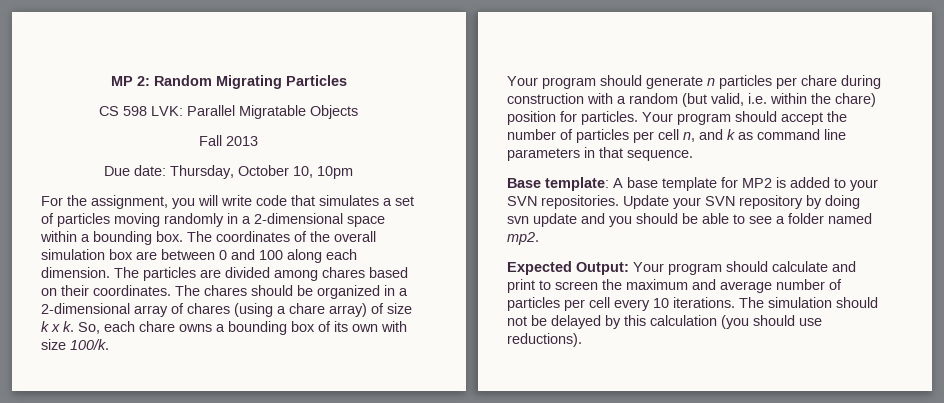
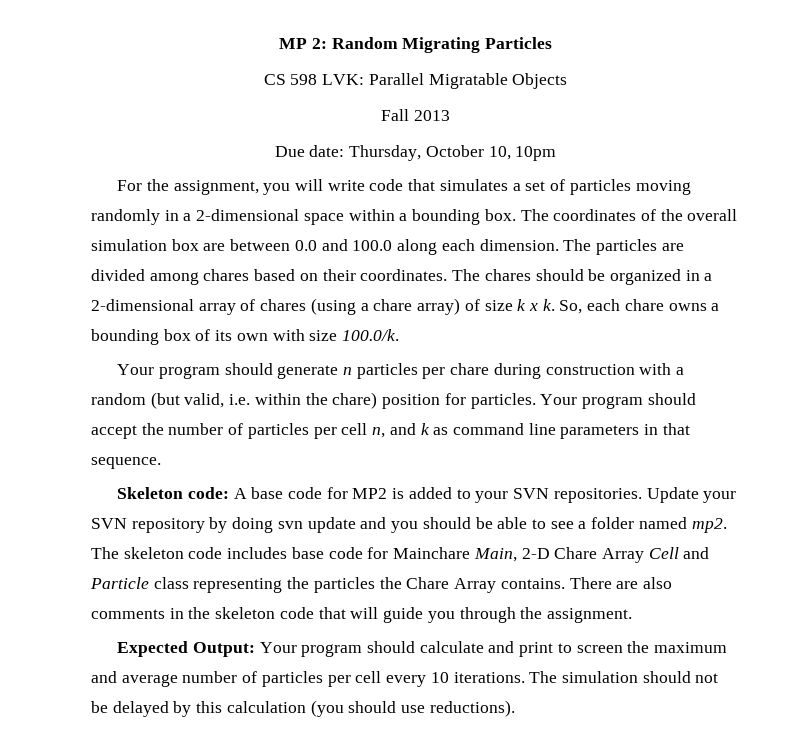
- The coordinates of the overall simulation box are between 0 and 100 along each dimension.
+ The coordinates of the overall simulation box are between 0.0 and 100.0 along each dimension.
- So, each chare owns a bounding box of its own with size 100/k.
+ So, each chare owns a bounding box of its own with size 100.0/k.
- Base template: A base template for MP2 is added to your SVN repositories.
+ Skeleton code: A base code for MP2 is added to your SVN repositories.
+ The skeleton code includes base code for Mainchare Main, 2-D Chare Array Cell and Particle class representing the particles the Chare Array contains. There are also comments in the skeleton code that will guide you through the assignment.

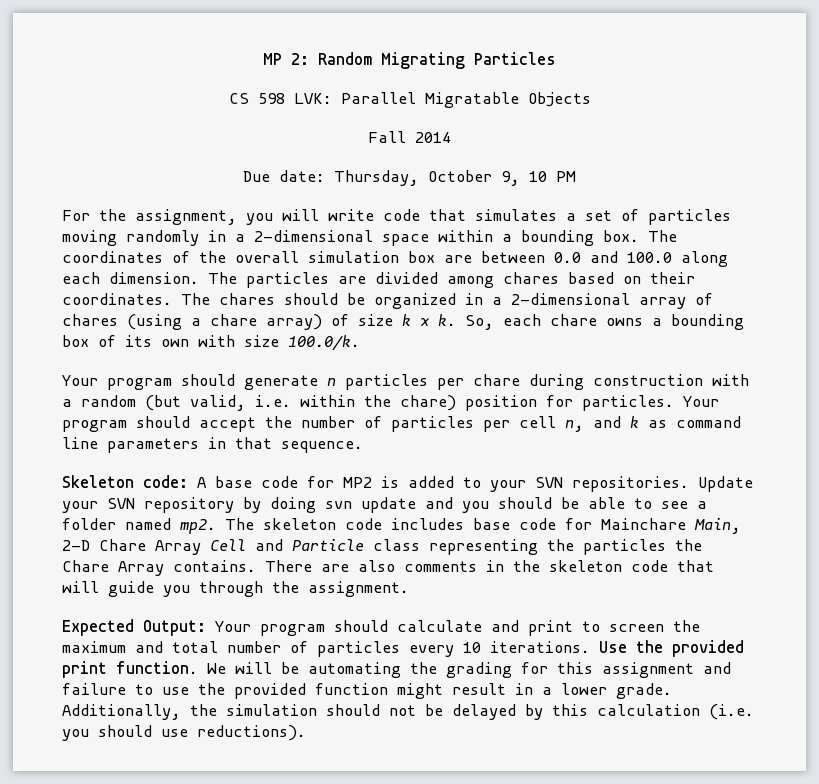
- Fall 2013
+ Fall 2014
- Due date: Thursday, October 10, 10pm
+ Due date: Thursday, October 9, 10 PM
- Expected Output: Your program should calculate and print to screen the maximum and average number of particles per cell every 10 iterations.
+ Expected Output: Your program should calculate and print to screen the maximum and total number of particles every 10 iterations.
- The simulation should not be delayed by this calculation (you should use reductions).
+ Use the provided print function. We will be automating the grading for this assignment and failure to use the provided function might result in a lower grade. Additionally, the simulation should not be delayed by this calculation (i.e. you should use reductions).

